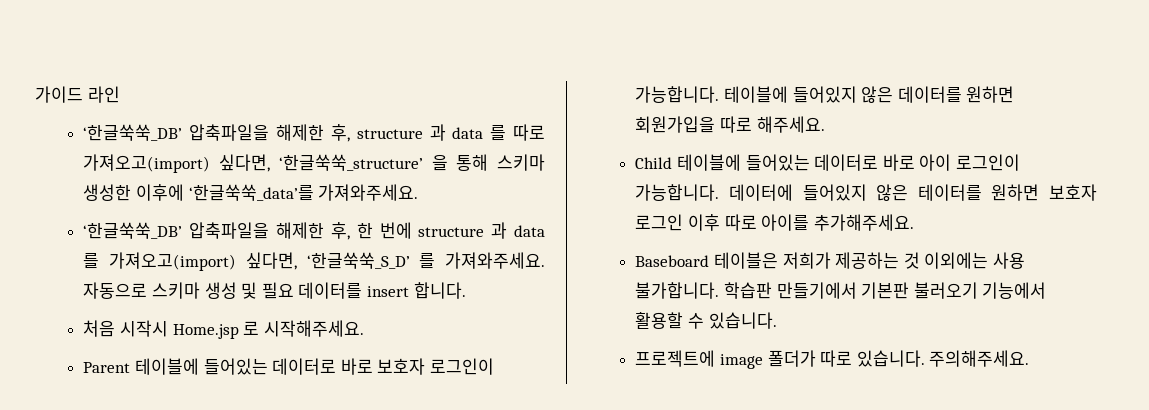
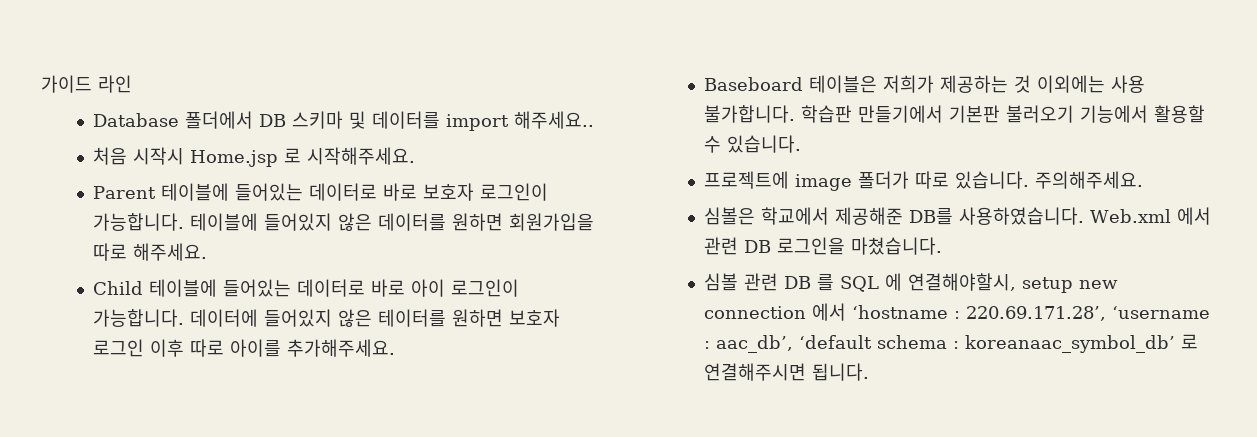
- ‘한글쑥쑥_DB’ 압축파일을 해제한 후, structure 과 data 를 따로 가져오고(import) 싶다면, ‘한글쑥쑥_structure’ 을 통해 스키마 생성한 이후에 ‘한글쑥쑥_data’를 가져와주세요.
- ‘한글쑥쑥_DB’ 압축파일을 해제한 후, 한 번에 structure 과 data 를 가져오고(import) 싶다면, ‘한글쑥쑥_S_D’ 를 가져와주세요. 자동으로 스키마 생성 및 필요 데이터를 insert 합니다.
+ Database 폴더에서 DB 스키마 및 데이터를 import 해주세요..
+ 심볼은 학교에서 제공해준 DB를 사용하였습니다. Web.xml 에서 관련 DB 로그인을 마쳤습니다.
+ 심볼 관련 DB 를 SQL 에 연결해야할시, setup new connection 에서 ‘hostname : 220.69.171.28’, ‘username : aac_db’, ‘default schema : koreanaac_symbol_db’ 로 연결해주시면 됩니다.

